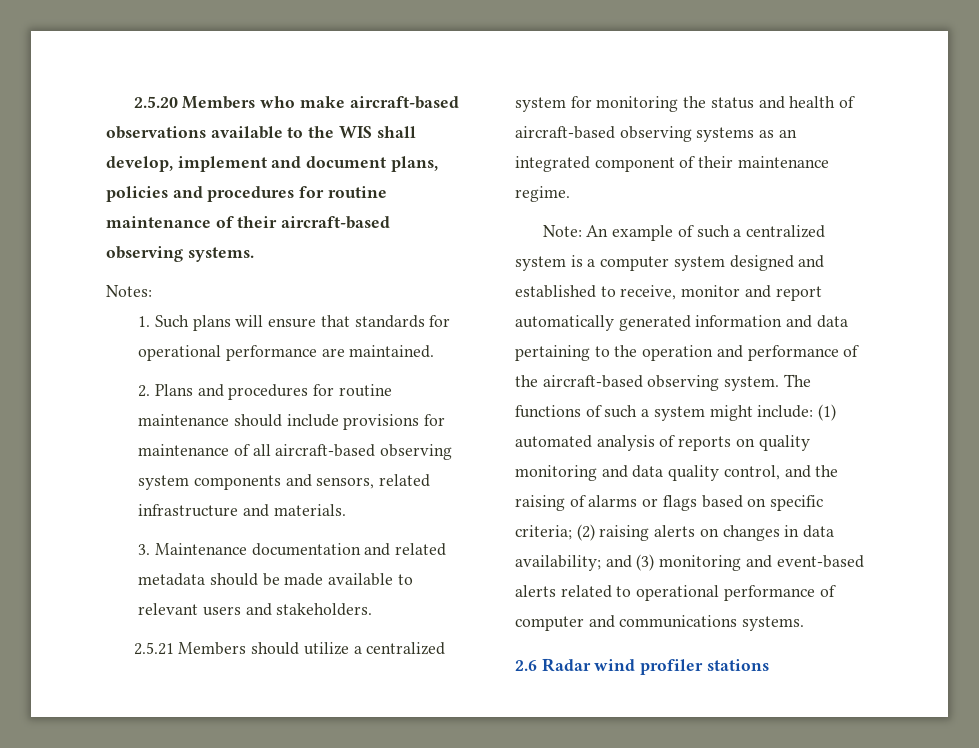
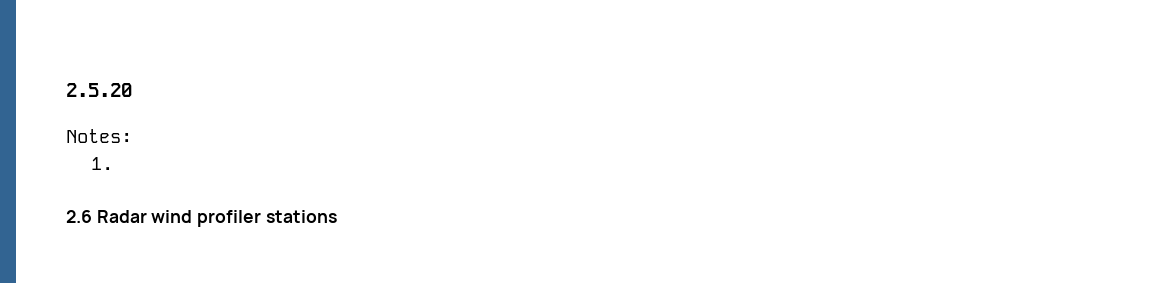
- 2.5.20 Members who make aircraft-based observations available to the WIS shall develop, implement and document plans, policies and procedures for routine maintenance of their aircraft-based observing systems.
+ 2.5.20
  Notes:
- 1. Such plans will ensure that standards for operational performance are maintained.
- 2. Plans and procedures for routine maintenance should include provisions for maintenance of all aircraft-based observing system components and sensors, related infrastructure and materials.
- 3. Maintenance documentation and related metadata should be made available to relevant users and stakeholders.
- 2.5.21 Members should utilize a centralized system for monitoring the status and health of aircraft-based observing systems as an integrated component of their maintenance regime.
- Note: An example of such a centralized system is a computer system designed and established to receive, monitor and report automatically generated information and data pertaining to the operation and performance of the aircraft-based observing system. The functions of such a system might include: (1) automated analysis of reports on quality monitoring and data quality control, and the raising of alarms or flags based on specific criteria; (2) raising alerts on changes in data availability; and (3) monitoring and event-based alerts related to operational performance of computer and communications systems.
+ 1.

